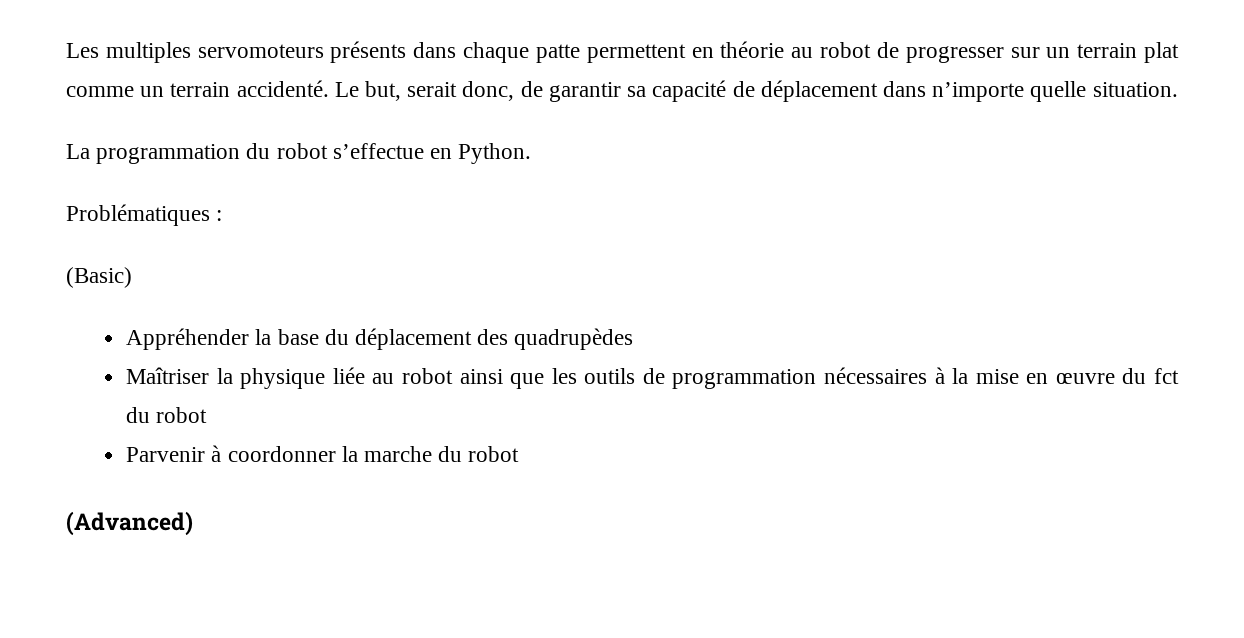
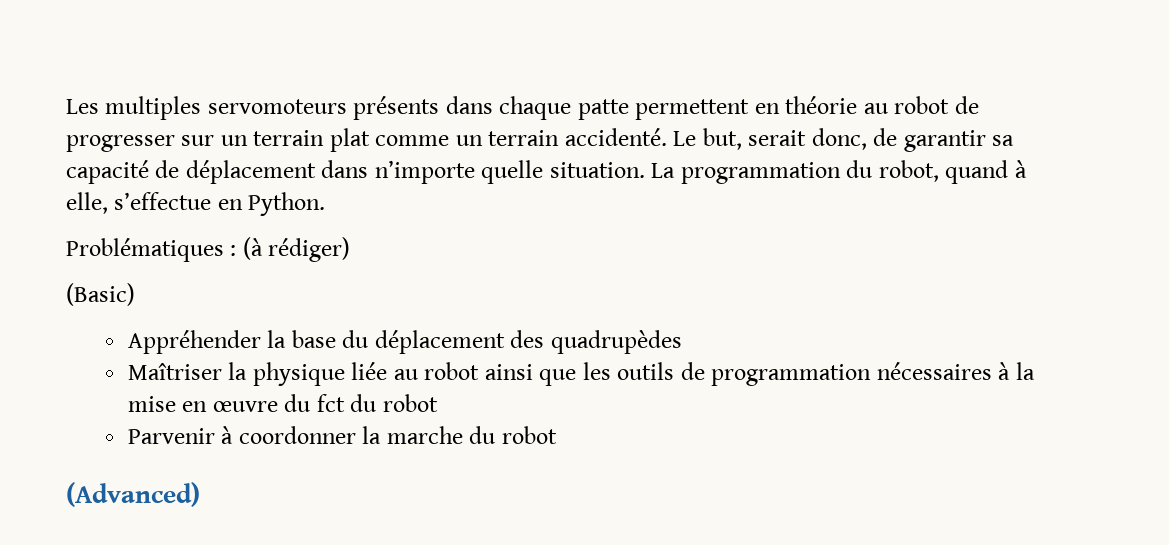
- Le but, serait donc, de garantir sa capacité de déplacement dans n’importe quelle situation.
- La programmation du robot s’effectue en Python.
+ Le but, serait donc, de garantir sa capacité de déplacement dans n’importe quelle situation. La programmation du robot, quand à elle, s’effectue en Python.
- Problématiques :
+ Problématiques : (à rédiger)

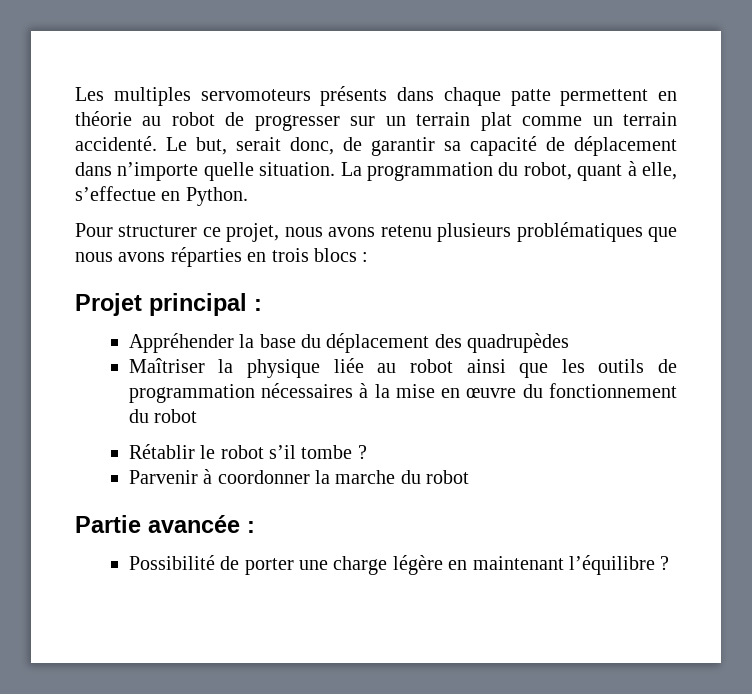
- La programmation du robot, quand à elle, s’effectue en Python.
+ La programmation du robot, quant à elle, s’effectue en Python.
- Problématiques : (à rédiger)
- (Basic)
+ Pour structurer ce projet, nous avons retenu plusieurs problématiques que nous avons réparties en trois blocs :
+ Projet principal :
- Maîtriser la physique liée au robot ainsi que les outils de programmation nécessaires à la mise en œuvre du fct du robot
+ Maîtriser la physique liée au robot ainsi que les outils de programmation nécessaires à la mise en œuvre du fonctionnement du robot
+ Rétablir le robot s’il tombe ?
- (Advanced)
+ Partie avancée :
+ Possibilité de porter une charge légère en maintenant l’équilibre ?

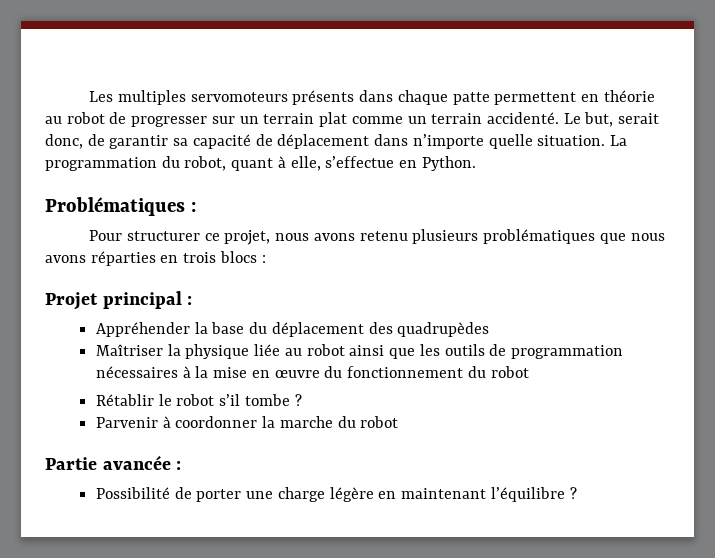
+ Problématiques :

